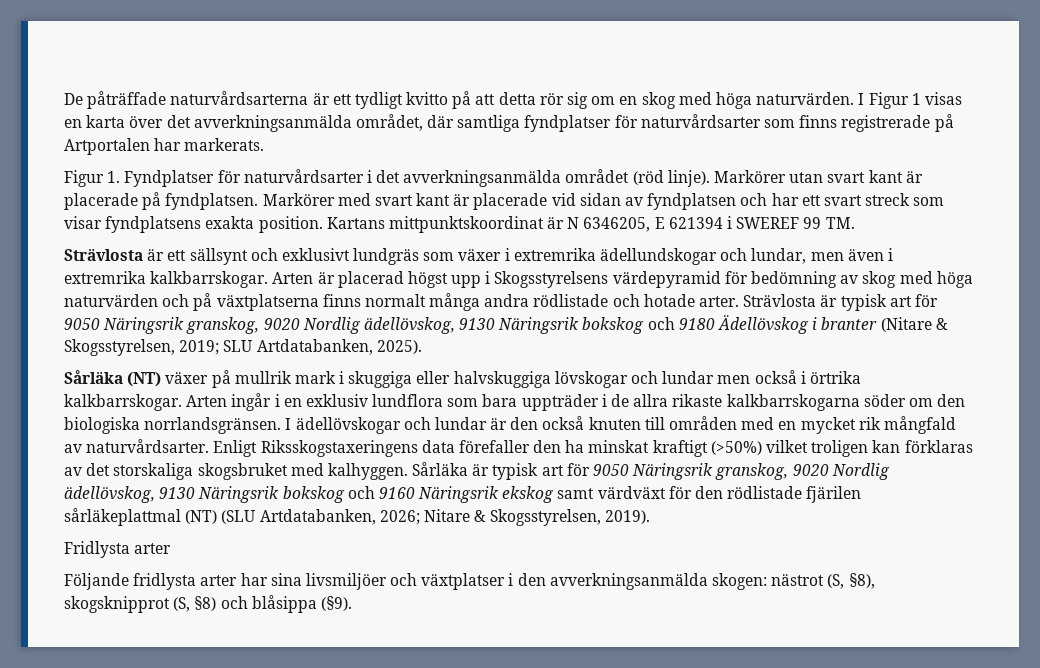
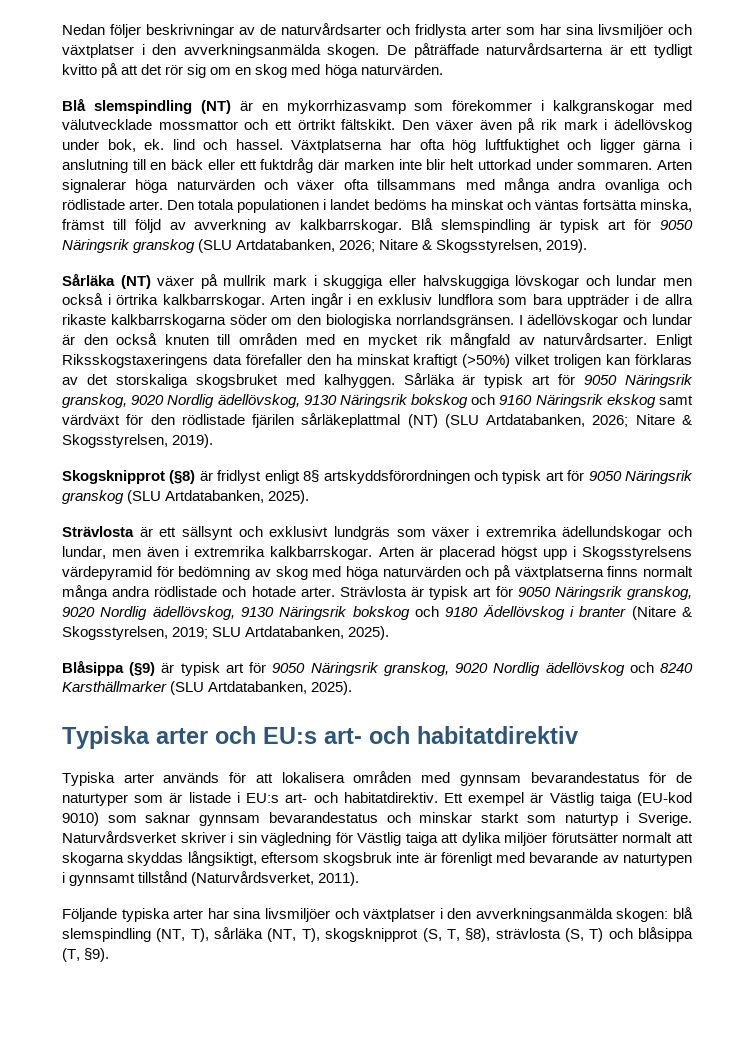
+ Nedan följer beskrivningar av de naturvårdsarter och fridlysta arter som har sina livsmiljöer och växtplatser i den avverkningsanmälda skogen.
- De påträffade naturvårdsarterna är ett tydligt kvitto på att detta rör sig om en skog med höga naturvärden. I Figur 1 visas en karta över det avverkningsanmälda området, där samtliga fyndplatser för naturvårdsarter som finns registrerade på Artportalen har markerats.
- Figur 1. Fyndplatser för naturvårdsarter i det avverkningsanmälda området (röd linje). Markörer utan svart kant är placerade på fyndplatsen. Markörer med svart kant är placerade vid sidan av fyndplatsen och har ett svart streck som visar fyndplatsens exakta position. Kartans mittpunktskoordinat är N 6346205, E 621394 i SWEREF 99 TM.
- Strävlosta är ett sällsynt och exklusivt lundgräs som växer i extremrika ädellundskogar och lundar, men även i extremrika kalkbarrskogar. Arten är placerad högst upp i Skogsstyrelsens värdepyramid för bedömning av skog med höga naturvärden och på växtplatserna finns normalt många andra rödlistade och hotade arter. Strävlosta är typisk art för 9050 Näringsrik granskog, 9020 Nordlig ädellövskog, 9130 Näringsrik bokskog och 9180 Ädellövskog i branter (Nitare & Skogsstyrelsen, 2019; SLU Artdatabanken, 2025).
+ De påträffade naturvårdsarterna är ett tydligt kvitto på att det rör sig om en skog med höga naturvärden.
+ Blå slemspindling (NT) är en mykorrhizasvamp som förekommer i kalkgranskogar med välutvecklade mossmattor och ett örtrikt fältskikt. Den växer även på rik mark i ädellövskog under bok, ek. lind och hassel. Växtplatserna har ofta hög luftfuktighet och ligger gärna i anslutning till en bäck eller ett fuktdråg där marken inte blir helt uttorkad under sommaren. Arten signalerar höga naturvärden och växer ofta tillsammans med många andra ovanliga och rödlistade arter. Den totala populationen i landet bedöms ha minskat och väntas fortsätta minska, främst till följd av avverkning av kalkbarrskogar. Blå slemspindling är typisk art för 9050 Näringsrik granskog (SLU Artdatabanken, 2026; Nitare & Skogsstyrelsen, 2019).
- Fridlysta arter
+ Skogsknipprot (§8) är fridlyst enligt 8§ artskyddsförordningen och typisk art för 9050 Näringsrik granskog (SLU Artdatabanken, 2025).
+ Strävlosta är ett sällsynt och exklusivt lundgräs som växer i extremrika ädellundskogar och lundar, men även i extremrika kalkbarrskogar. Arten är placerad högst upp i Skogsstyrelsens värdepyramid för bedömning av skog med höga naturvärden och på växtplatserna finns normalt många andra rödlistade och hotade arter. Strävlosta är typisk art för 9050 Näringsrik granskog, 9020 Nordlig ädellövskog, 9130 Näringsrik bokskog och 9180 Ädellövskog i branter (Nitare & Skogsstyrelsen, 2019; SLU Artdatabanken, 2025).
+ Blåsippa (§9) är typisk art för 9050 Näringsrik granskog, 9020 Nordlig ädellövskog och 8240 Karsthällmarker (SLU Artdatabanken, 2025).
+ Typiska arter och EU:s art- och habitatdirektiv
+ Typiska arter används för att lokalisera områden med gynnsam bevarandestatus för de naturtyper som är listade i EU:s art- och habitatdirektiv. Ett exempel är Västlig taiga (EU-kod 9010) som saknar gynnsam bevarandestatus och minskar starkt som naturtyp i Sverige. Naturvårdsverket skriver i sin vägledning för Västlig taiga att dylika miljöer förutsätter normalt att skogarna skyddas långsiktigt, eftersom skogsbruk inte är förenligt med bevarande av naturtypen i gynnsamt tillstånd (Naturvårdsverket, 2011).
- Följande fridlysta arter har sina livsmiljöer och växtplatser i den avverkningsanmälda skogen: nästrot (S, §8), skogsknipprot (S, §8) och blåsippa (§9).
+ Följande typiska arter har sina livsmiljöer och växtplatser i den avverkningsanmälda skogen: blå slemspindling (NT, T), sårläka (NT, T), skogsknipprot (S, T, §8), strävlosta (S, T) och blåsippa (T, §9).

